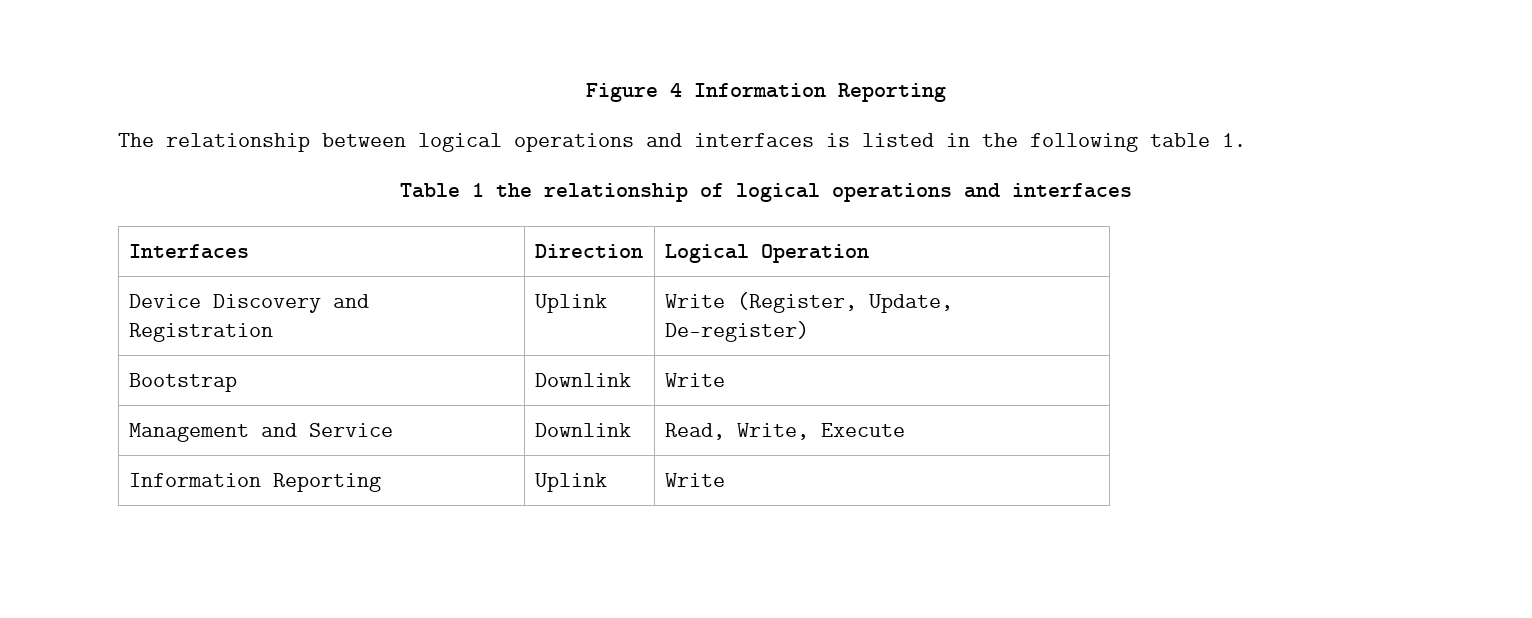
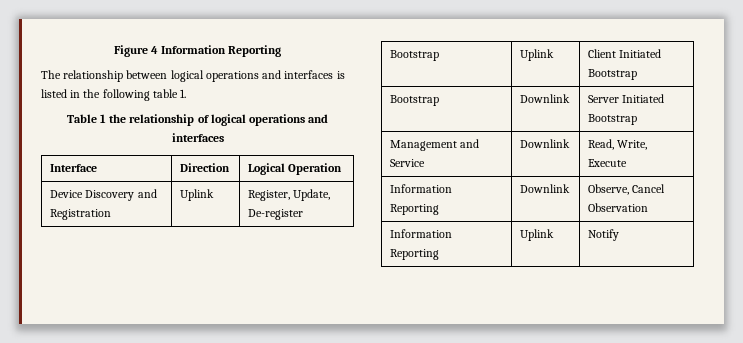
- Interfaces | Direction | Logical Operation
+ Interface | Direction | Logical Operation
- Device Discovery and Registration | Uplink | Write (Register, Update, De-register)
+ Device Discovery and Registration | Uplink | Register, Update, De-register
+ Bootstrap | Uplink | Client Initiated Bootstrap
- Bootstrap | Downlink | Write
+ Bootstrap | Downlink | Server Initiated Bootstrap
+ Information Reporting | Downlink | Observe, Cancel Observation
- Information Reporting | Uplink | Write
+ Information Reporting | Uplink | Notify

